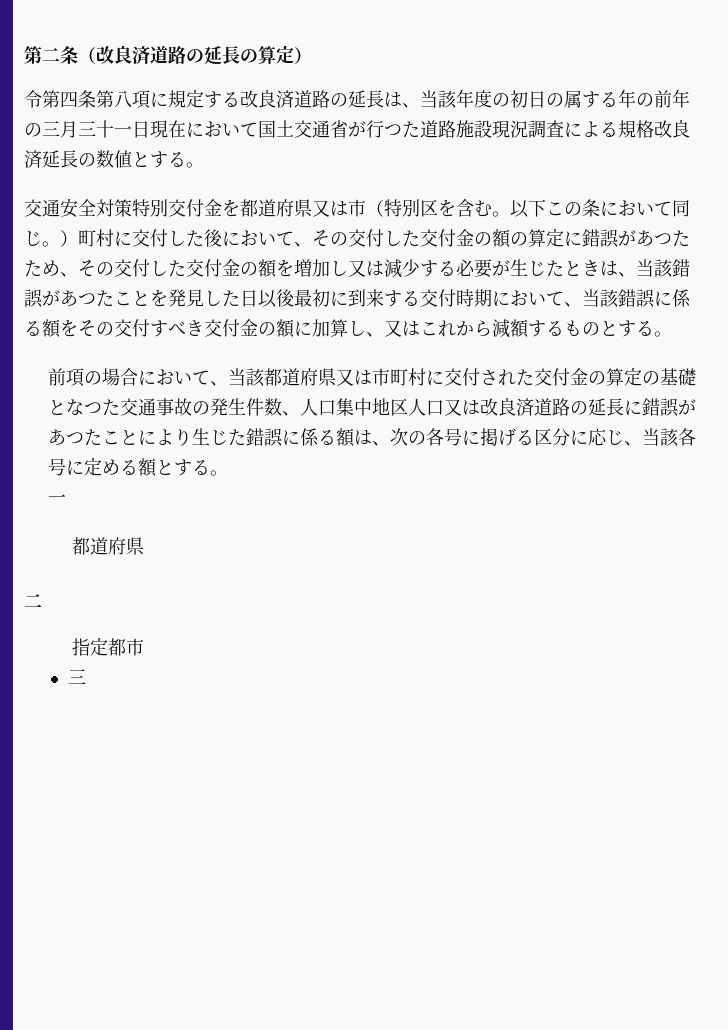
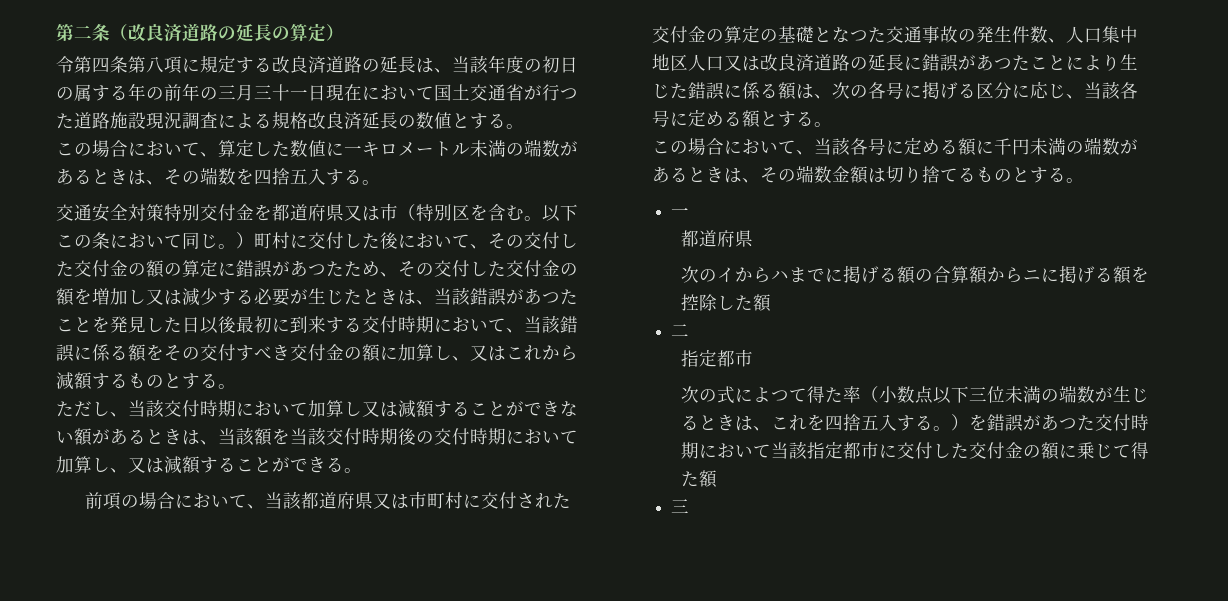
+ この場合において、算定した数値に一キロメートル未満の端数があるときは、その端数を四捨五入する。
+ ただし、当該交付時期において加算し又は減額することができない額があるときは、当該額を当該交付時期後の交付時期において加算し、又は減額することができる。
  前項の場合において、当該都道府県又は市町村に交付された交付金の算定の基礎となつた交通事故の発生件数、人口集中地区人口又は改良済道路の延長に錯誤があつたことにより生じた錯誤に係る額は、次の各号に掲げる区分に応じ、当該各号に定める額とする。
+ この場合において、当該各号に定める額に千円未満の端数があるときは、その端数金額は切り捨てるものとする。
  一
  都道府県
+ 次のイからハまでに掲げる額の合算額からニに掲げる額を控除した額
  二
  指定都市
+ 次の式によつて得た率（小数点以下三位未満の端数が生じるときは、これを四捨五入する。）を錯誤があつた交付時期において当該指定都市に交付した交付金の額に乗じて得た額

